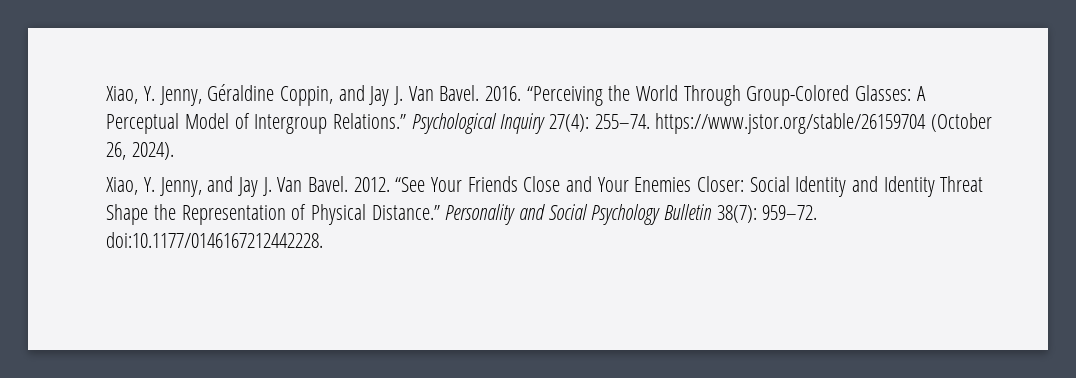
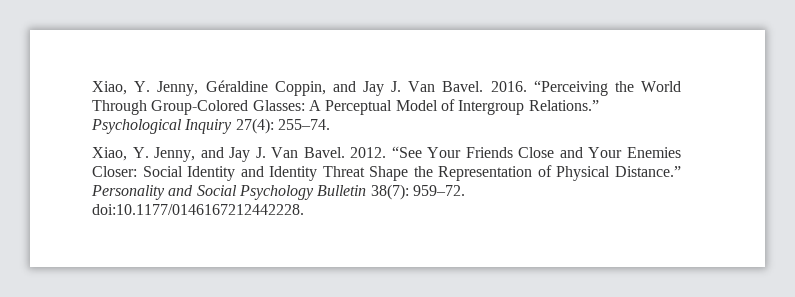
- Psychological Inquiry 27(4): 255–74. https://www.jstor.org/stable/26159704 (October 26, 2024).
+ Psychological Inquiry 27(4): 255–74.

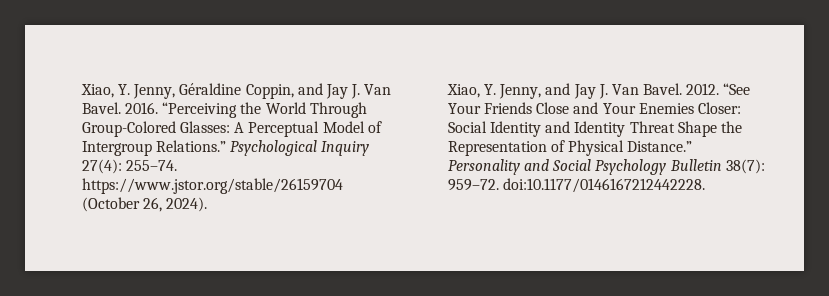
- Psychological Inquiry 27(4): 255–74.
+ Psychological Inquiry 27(4): 255–74. https://www.jstor.org/stable/26159704 (October 26, 2024).

